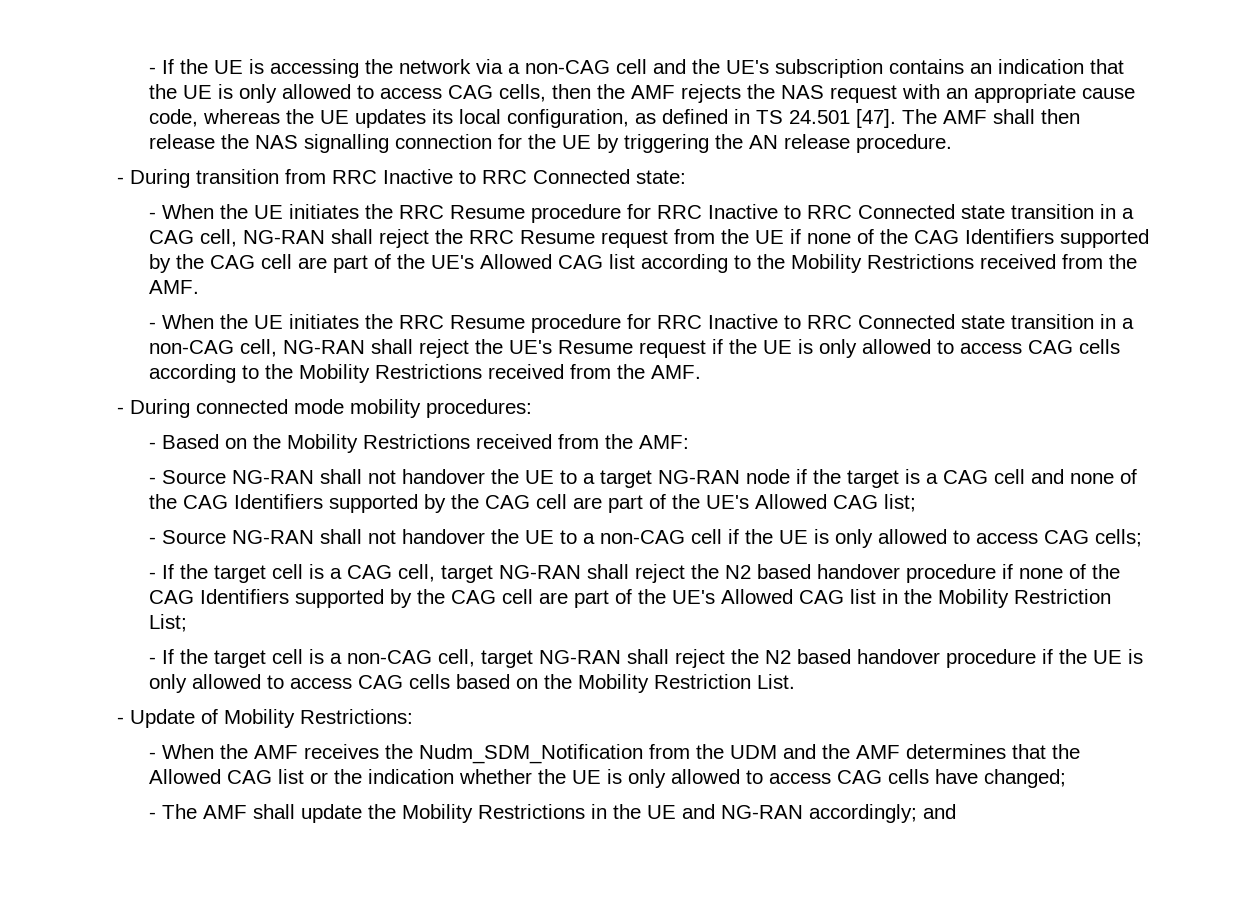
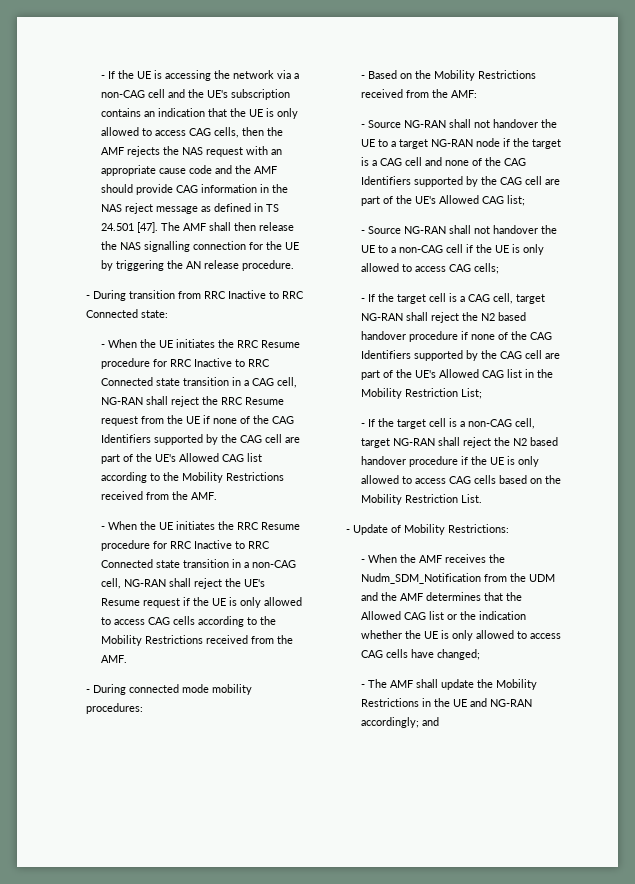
- - If the UE is accessing the network via a non-CAG cell and the UE's subscription contains an indication that the UE is only allowed to access CAG cells, then the AMF rejects the NAS request with an appropriate cause code, whereas the UE updates its local configuration, as defined in TS 24.501 [47].
+ - If the UE is accessing the network via a non-CAG cell and the UE's subscription contains an indication that the UE is only allowed to access CAG cells, then the AMF rejects the NAS request with an appropriate cause code and the AMF should provide CAG information in the NAS reject message as defined in TS 24.501 [47].

